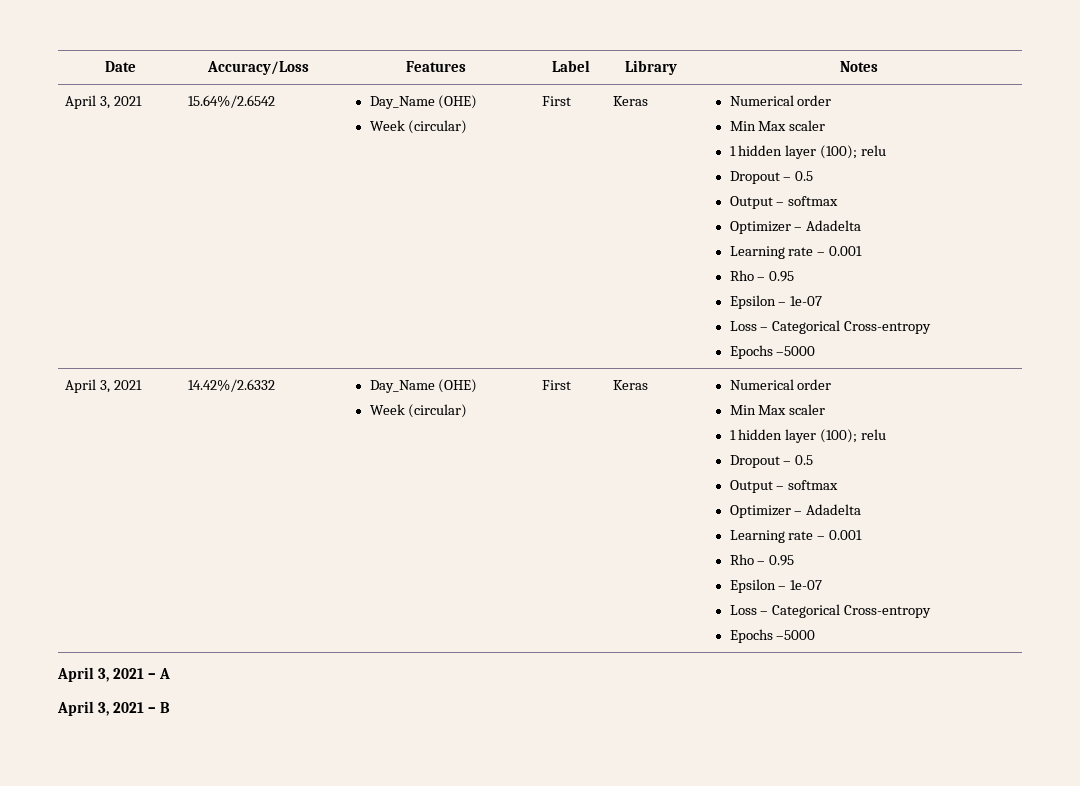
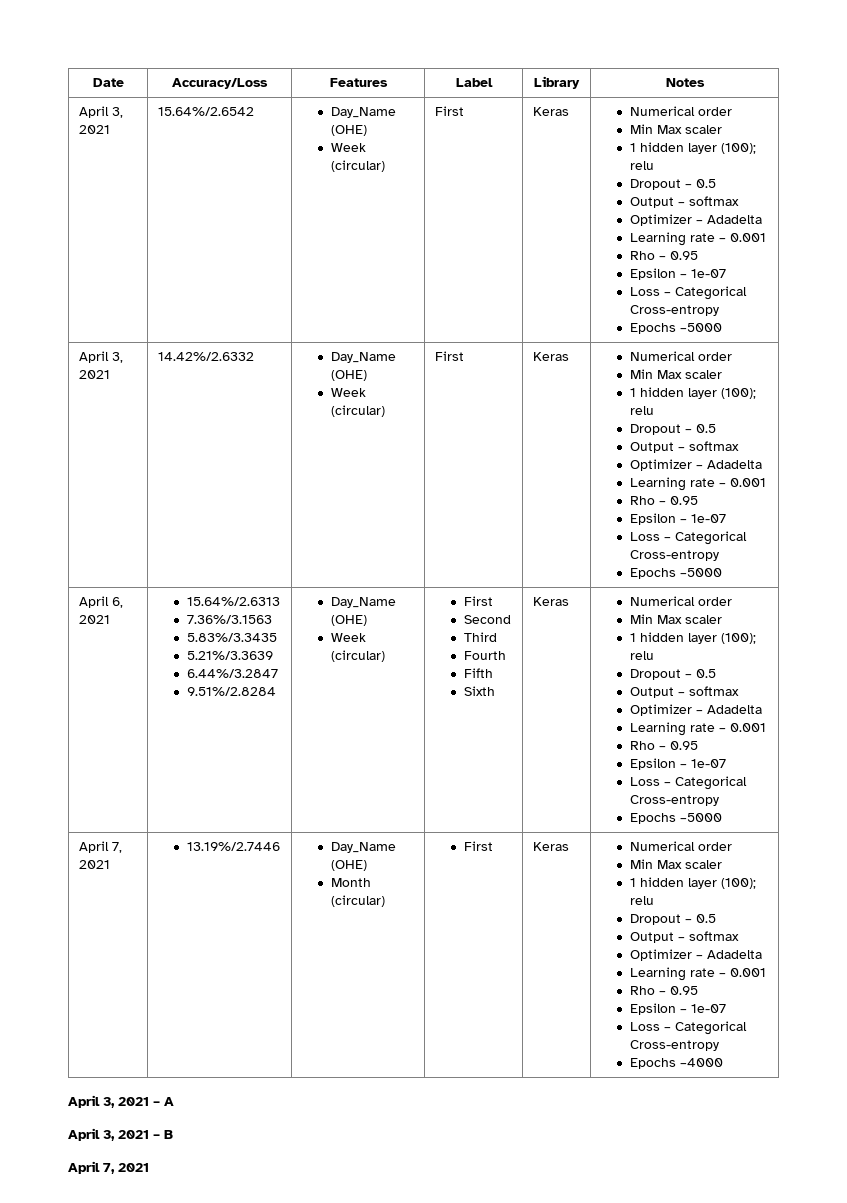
+ April 6, 2021 | 15.64%/2.6313
+ 7.36%/3.1563
+ 5.83%/3.3435
+ 5.21%/3.3639
+ 6.44%/3.2847
+ 9.51%/2.8284 | Day_Name (OHE)
+ Week (circular) | First
+ Second
+ Third
+ Fourth
+ Fifth
+ Sixth | Keras | Numerical order
+ Min Max scaler
+ 1 hidden layer (100); relu
+ Dropout – 0.5
+ Output – softmax
+ Optimizer – Adadelta
+ Learning rate – 0.001
+ Rho – 0.95
+ Epsilon – 1e-07
+ Loss – Categorical Cross-entropy
+ Epochs –5000
+ April 7, 2021 | 13.19%/2.7446 | Day_Name (OHE)
+ Month (circular) | First | Keras | Numerical order
+ Min Max scaler
+ 1 hidden layer (100); relu
+ Dropout – 0.5
+ Output – softmax
+ Optimizer – Adadelta
+ Learning rate – 0.001
+ Rho – 0.95
+ Epsilon – 1e-07
+ Loss – Categorical Cross-entropy
+ Epochs –4000
  April 3, 2021 – B
+ April 7, 2021

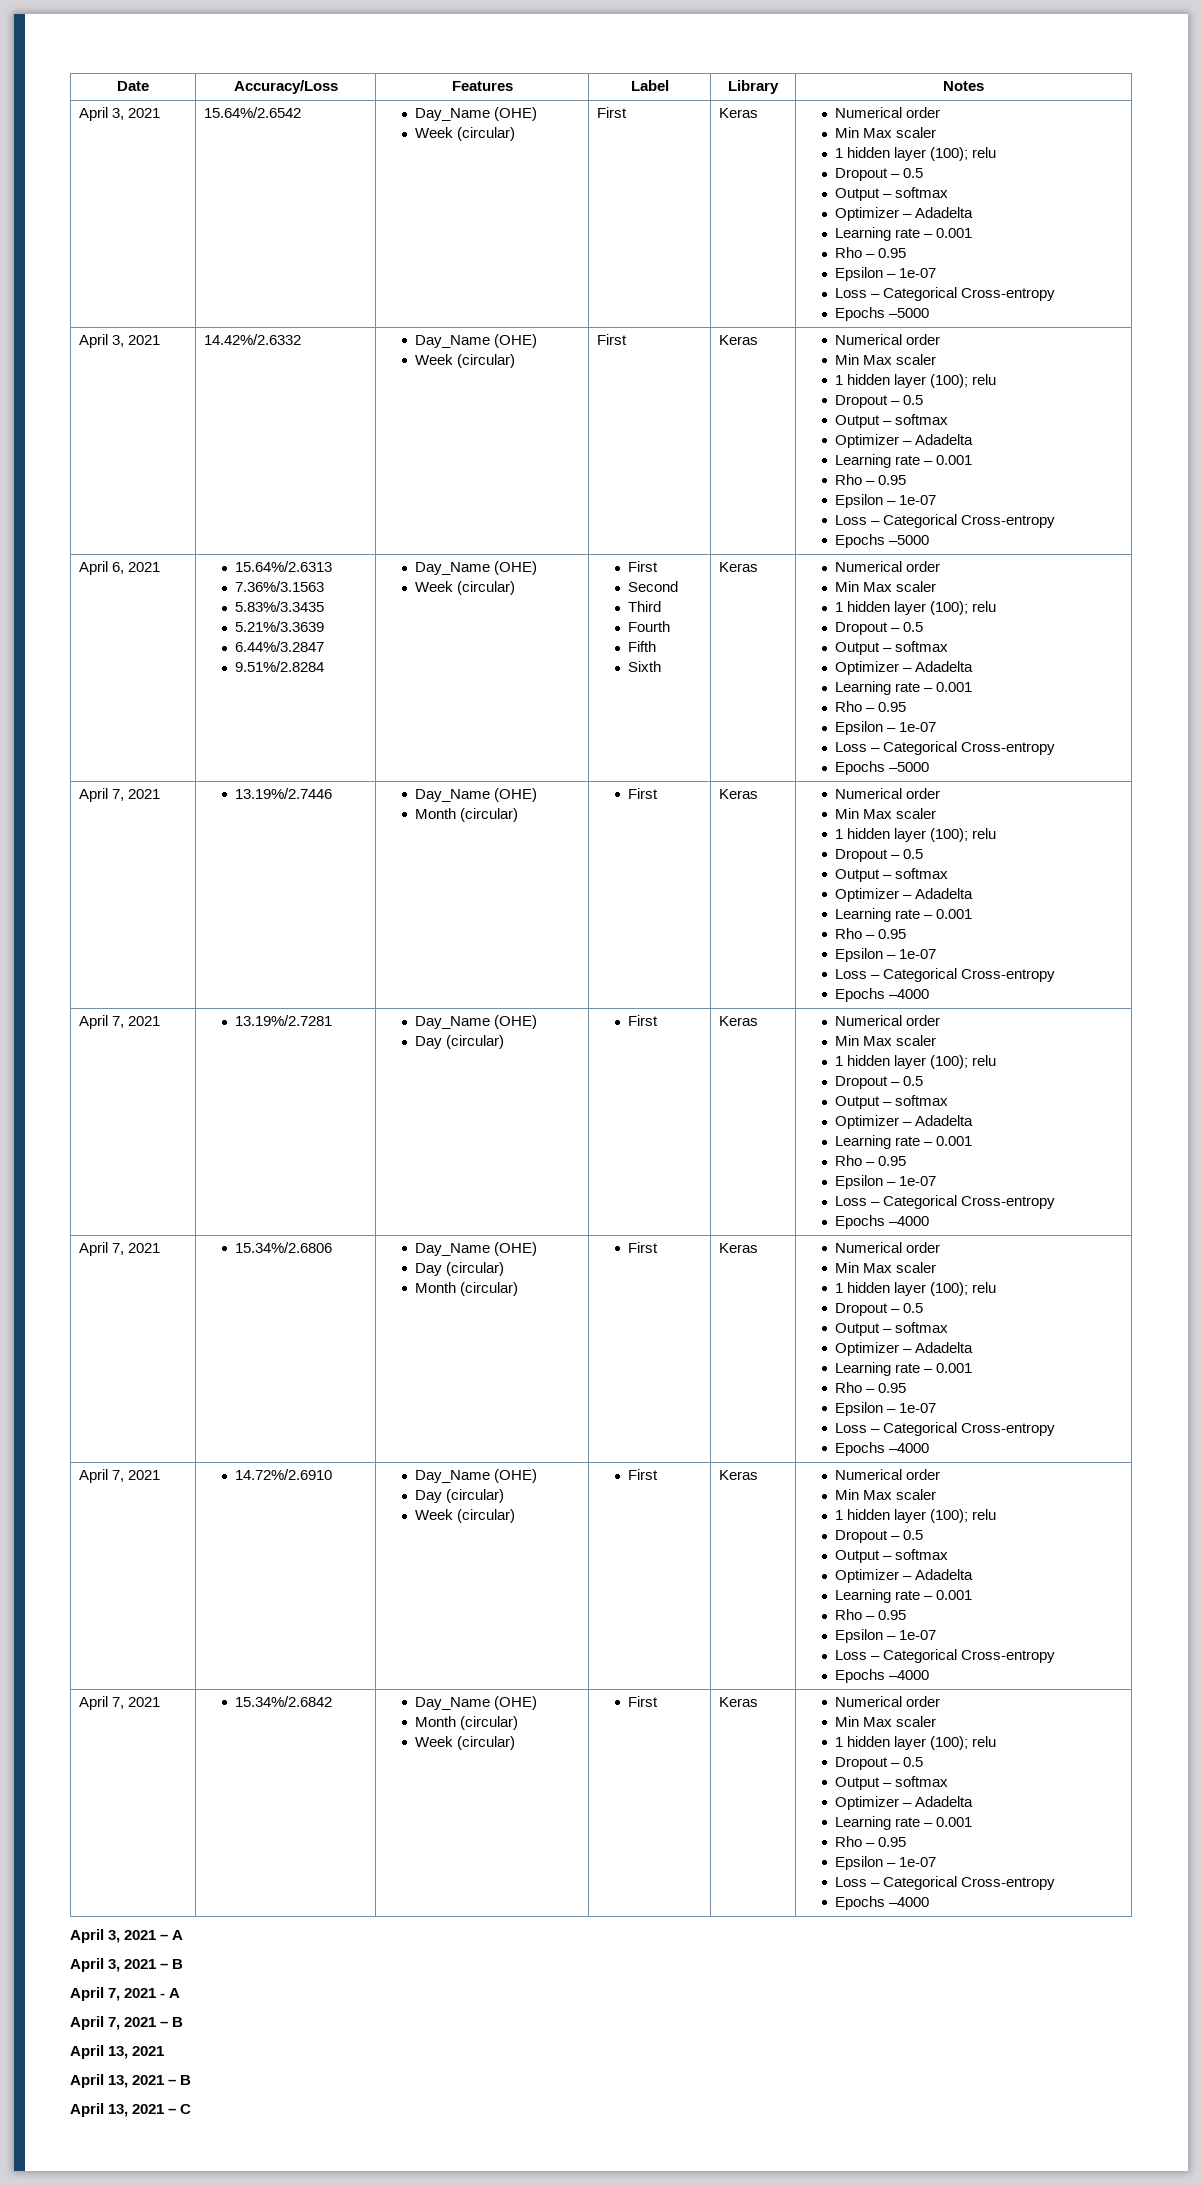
+ April 7, 2021 | 13.19%/2.7281 | Day_Name (OHE)
+ Day (circular) | First | Keras | Numerical order
+ Min Max scaler
+ 1 hidden layer (100); relu
+ Dropout – 0.5
+ Output – softmax
+ Optimizer – Adadelta
+ Learning rate – 0.001
+ Rho – 0.95
+ Epsilon – 1e-07
+ Loss – Categorical Cross-entropy
+ Epochs –4000
+ April 7, 2021 | 15.34%/2.6806 | Day_Name (OHE)
+ Day (circular)
+ Month (circular) | First | Keras | Numerical order
+ Min Max scaler
+ 1 hidden layer (100); relu
+ Dropout – 0.5
+ Output – softmax
+ Optimizer – Adadelta
+ Learning rate – 0.001
+ Rho – 0.95
+ Epsilon – 1e-07
+ Loss – Categorical Cross-entropy
+ Epochs –4000
+ April 7, 2021 | 14.72%/2.6910 | Day_Name (OHE)
+ Day (circular)
+ Week (circular) | First | Keras | Numerical order
+ Min Max scaler
+ 1 hidden layer (100); relu
+ Dropout – 0.5
+ Output – softmax
+ Optimizer – Adadelta
+ Learning rate – 0.001
+ Rho – 0.95
+ Epsilon – 1e-07
+ Loss – Categorical Cross-entropy
+ Epochs –4000
+ April 7, 2021 | 15.34%/2.6842 | Day_Name (OHE)
+ Month (circular)
+ Week (circular) | First | Keras | Numerical order
+ Min Max scaler
+ 1 hidden layer (100); relu
+ Dropout – 0.5
+ Output – softmax
+ Optimizer – Adadelta
+ Learning rate – 0.001
+ Rho – 0.95
+ Epsilon – 1e-07
+ Loss – Categorical Cross-entropy
+ Epochs –4000
  April 3, 2021 – B
- April 7, 2021
+ April 7, 2021 - A
+ April 7, 2021 – B
+ April 13, 2021
+ April 13, 2021 – B
+ April 13, 2021 – C

